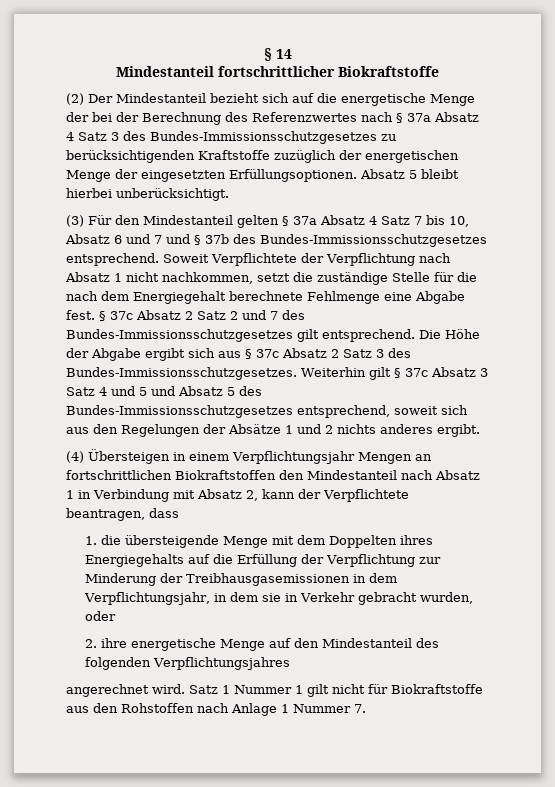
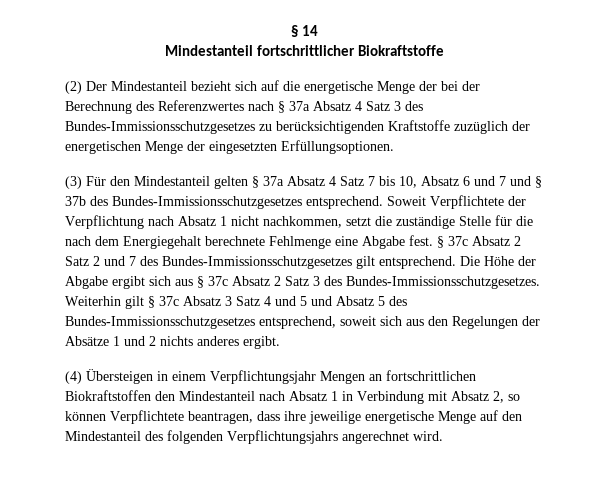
- Absatz 5 bleibt hierbei unberücksichtigt.
- (4) Übersteigen in einem Verpflichtungsjahr Mengen an fortschrittlichen Biokraftstoffen den Mindestanteil nach Absatz 1 in Verbindung mit Absatz 2, kann der Verpflichtete beantragen, dass
- 1. die übersteigende Menge mit dem Doppelten ihres Energiegehalts auf die Erfüllung der Verpflichtung zur Minderung der Treibhausgasemissionen in dem Verpflichtungsjahr, in dem sie in Verkehr gebracht wurden, oder
- 2. ihre energetische Menge auf den Mindestanteil des folgenden Verpflichtungsjahres
- angerechnet wird. Satz 1 Nummer 1 gilt nicht für Biokraftstoffe aus den Rohstoffen nach Anlage 1 Nummer 7.
+ (4) Übersteigen in einem Verpflichtungsjahr Mengen an fortschrittlichen Biokraftstoffen den Mindestanteil nach Absatz 1 in Verbindung mit Absatz 2, so können Verpflichtete beantragen, dass ihre jeweilige energetische Menge auf den Mindestanteil des folgenden Verpflichtungsjahrs angerechnet wird.

